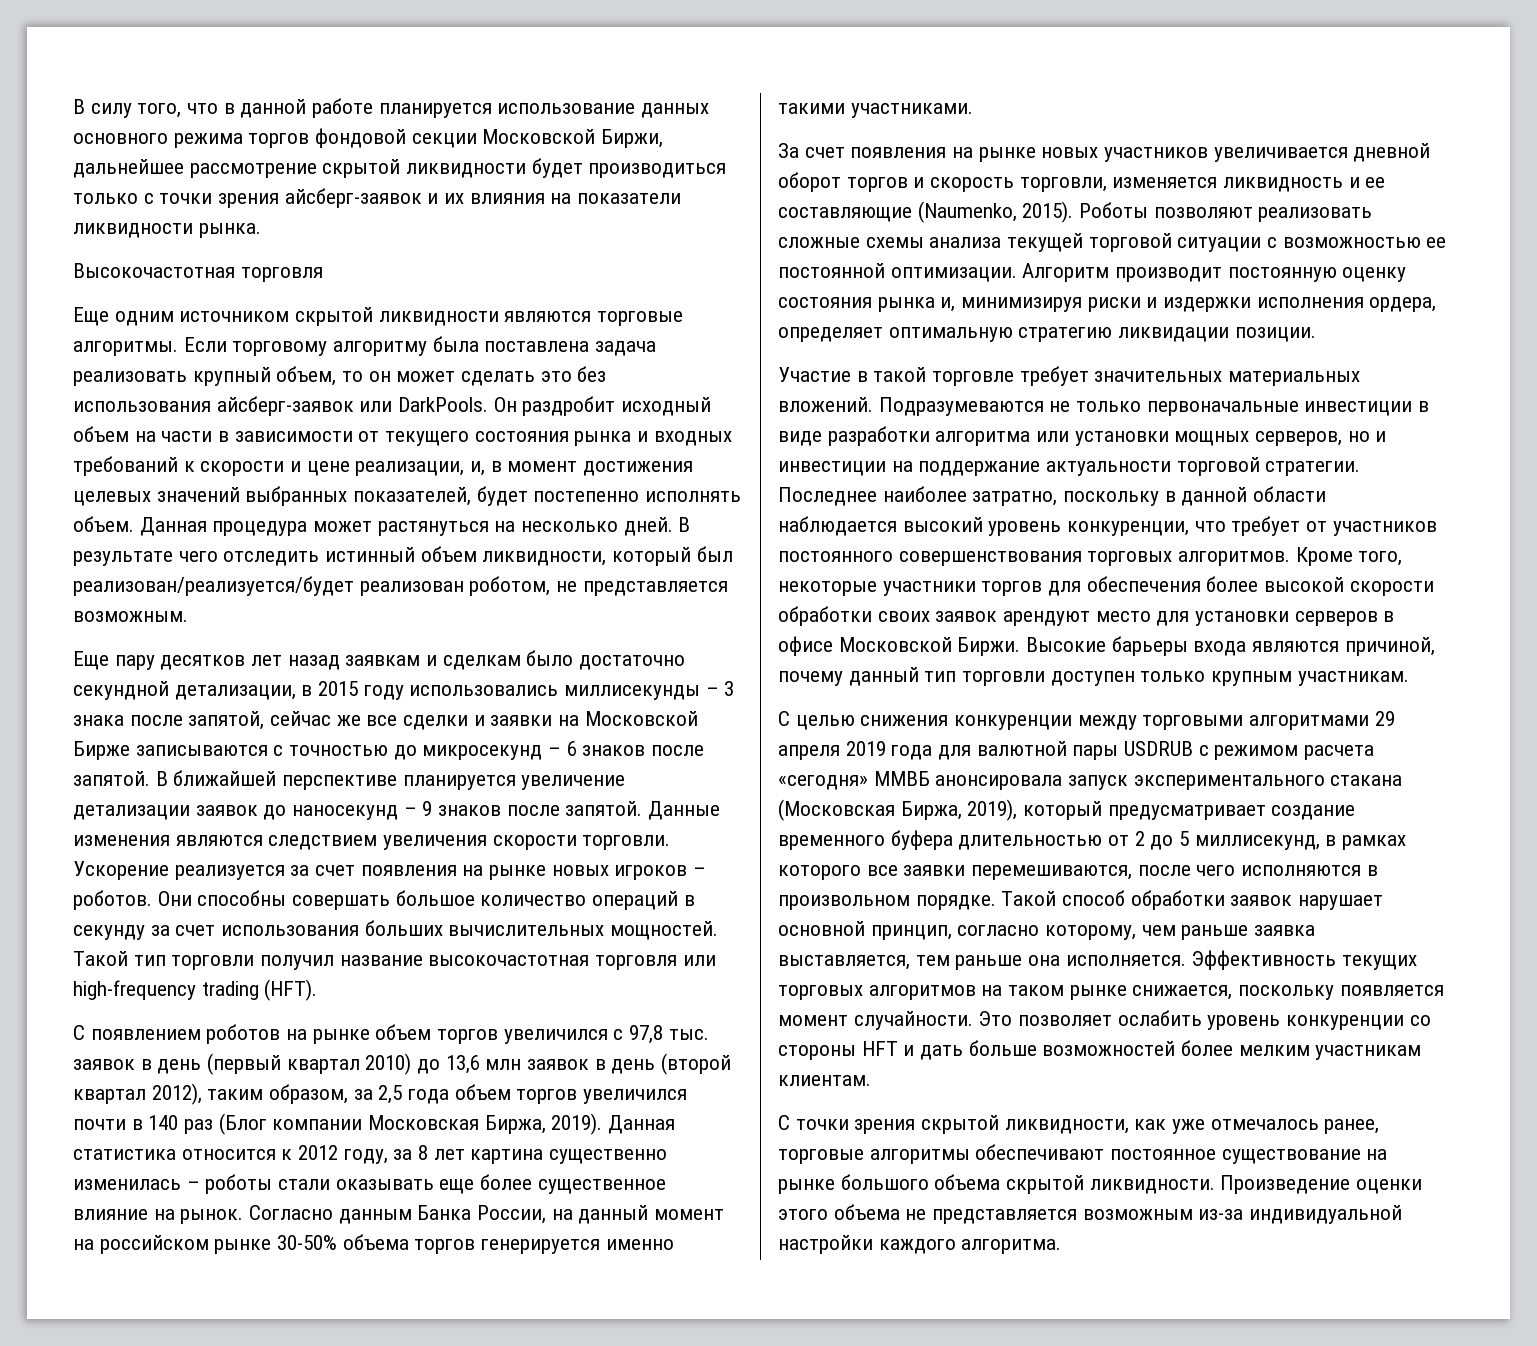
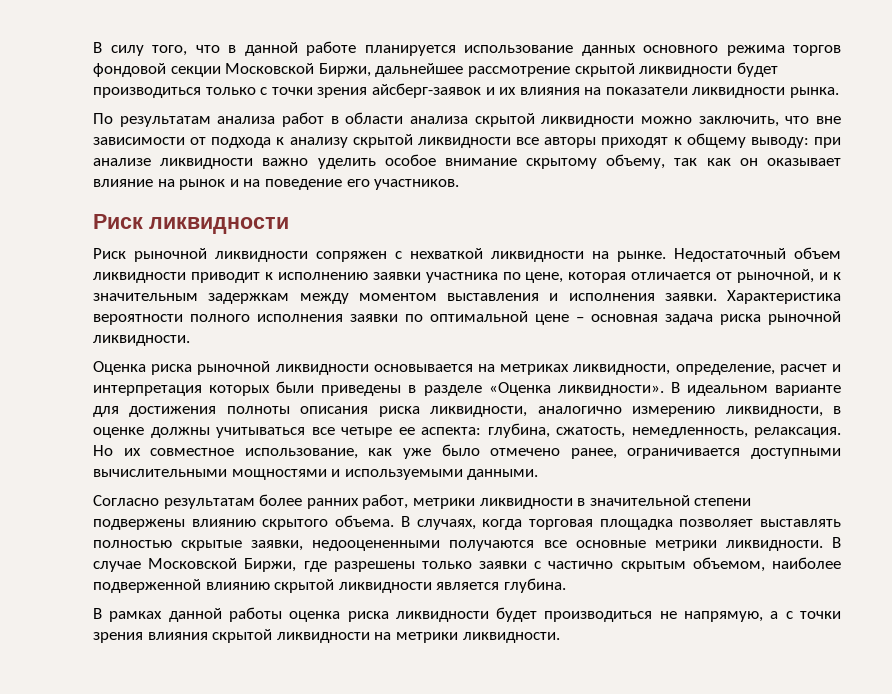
- Высокочастотная торговля
- Еще одним источником скрытой ликвидности являются торговые алгоритмы. Если торговому алгоритму была поставлена задача реализовать крупный объем, то он может сделать это без использования айсберг-заявок или DarkPools. Он раздробит исходный объем на части в зависимости от текущего состояния рынка и входных требований к скорости и цене реализации, и, в момент достижения целевых значений выбранных показателей, будет постепенно исполнять объем. Данная процедура может растянуться на несколько дней. В результате чего отследить истинный объем ликвидности, который был реализован/реализуется/будет реализован роботом, не представляется возможным.
- Еще пару десятков лет назад заявкам и сделкам было достаточно секундной детализации, в 2015 году использовались миллисекунды – 3 знака после запятой, сейчас же все сделки и заявки на Московской Бирже записываются с точностью до микросекунд – 6 знаков после запятой. В ближайшей перспективе планируется увеличение детализации заявок до наносекунд – 9 знаков после запятой. Данные изменения являются следствием увеличения скорости торговли. Ускорение реализуется за счет появления на рынке новых игроков – роботов. Они способны совершать большое количество операций в секунду за счет использования больших вычислительных мощностей. Такой тип торговли получил название высокочастотная торговля или high-frequency trading (HFT).
- С появлением роботов на рынке объем торгов увеличился с 97,8 тыс. заявок в день (первый квартал 2010) до 13,6 млн заявок в день (второй квартал 2012), таким образом, за 2,5 года объем торгов увеличился почти в 140 раз (Блог компании Московская Биржа, 2019). Данная статистика относится к 2012 году, за 8 лет картина существенно изменилась – роботы стали оказывать еще более существенное влияние на рынок. Согласно данным Банка России, на данный момент на российском рынке 30-50% объема торгов генерируется именно такими участниками.
- За счет появления на рынке новых участников увеличивается дневной оборот торгов и скорость торговли, изменяется ликвидность и ее составляющие (Naumenko, 2015). Роботы позволяют реализовать сложные схемы анализа текущей торговой ситуации с возможностью ее постоянной оптимизации. Алгоритм производит постоянную оценку состояния рынка и, минимизируя риски и издержки исполнения ордера, определяет оптимальную стратегию ликвидации позиции.
- Участие в такой торговле требует значительных материальных вложений. Подразумеваются не только первоначальные инвестиции в виде разработки алгоритма или установки мощных серверов, но и инвестиции на поддержание актуальности торговой стратегии. Последнее наиболее затратно, поскольку в данной области наблюдается высокий уровень конкуренции, что требует от участников постоянного совершенствования торговых алгоритмов. Кроме того, некоторые участники торгов для обеспечения более высокой скорости обработки своих заявок арендуют место для установки серверов в офисе Московской Биржи. Высокие барьеры входа являются причиной, почему данный тип торговли доступен только крупным участникам.
- С целью снижения конкуренции между торговыми алгоритмами 29 апреля 2019 года для валютной пары USDRUB с режимом расчета «сегодня» ММВБ анонсировала запуск экспериментального стакана (Московская Биржа, 2019), который предусматривает создание временного буфера длительностью от 2 до 5 миллисекунд, в рамках которого все заявки перемешиваются, после чего исполняются в произвольном порядке. Такой способ обработки заявок нарушает основной принцип, согласно которому, чем раньше заявка выставляется, тем раньше она исполняется. Эффективность текущих торговых алгоритмов на таком рынке снижается, поскольку появляется момент случайности. Это позволяет ослабить уровень конкуренции со стороны HFT и дать больше возможностей более мелким участникам клиентам.
- С точки зрения скрытой ликвидности, как уже отмечалось ранее, торговые алгоритмы обеспечивают постоянное существование на рынке большого объема скрытой ликвидности. Произведение оценки этого объема не представляется возможным из-за индивидуальной настройки каждого алгоритма.
+ По результатам анализа работ в области анализа скрытой ликвидности можно заключить, что вне зависимости от подхода к анализу скрытой ликвидности все авторы приходят к общему выводу: при анализе ликвидности важно уделить особое внимание скрытому объему, так как он оказывает влияние на рынок и на поведение его участников.
+ Риск ликвидности
+ Риск рыночной ликвидности сопряжен с нехваткой ликвидности на рынке. Недостаточный объем ликвидности приводит к исполнению заявки участника по цене, которая отличается от рыночной, и к значительным задержкам между моментом выставления и исполнения заявки. Характеристика вероятности полного исполнения заявки по оптимальной цене – основная задача риска рыночной ликвидности.
+ Оценка риска рыночной ликвидности основывается на метриках ликвидности, определение, расчет и интерпретация которых были приведены в разделе «Оценка ликвидности». В идеальном варианте для достижения полноты описания риска ликвидности, аналогично измерению ликвидности, в оценке должны учитываться все четыре ее аспекта: глубина, сжатость, немедленность, релаксация. Но их совместное использование, как уже было отмечено ранее, ограничивается доступными вычислительными мощностями и используемыми данными.
+ Согласно результатам более ранних работ, метрики ликвидности в значительной степени подвержены влиянию скрытого объема. В случаях, когда торговая площадка позволяет выставлять полностью скрытые заявки, недооцененными получаются все основные метрики ликвидности. В случае Московской Биржи, где разрешены только заявки с частично скрытым объемом, наиболее подверженной влиянию скрытой ликвидности является глубина.
+ В рамках данной работы оценка риска ликвидности будет производиться не напрямую, а с точки зрения влияния скрытой ликвидности на метрики ликвидности.

